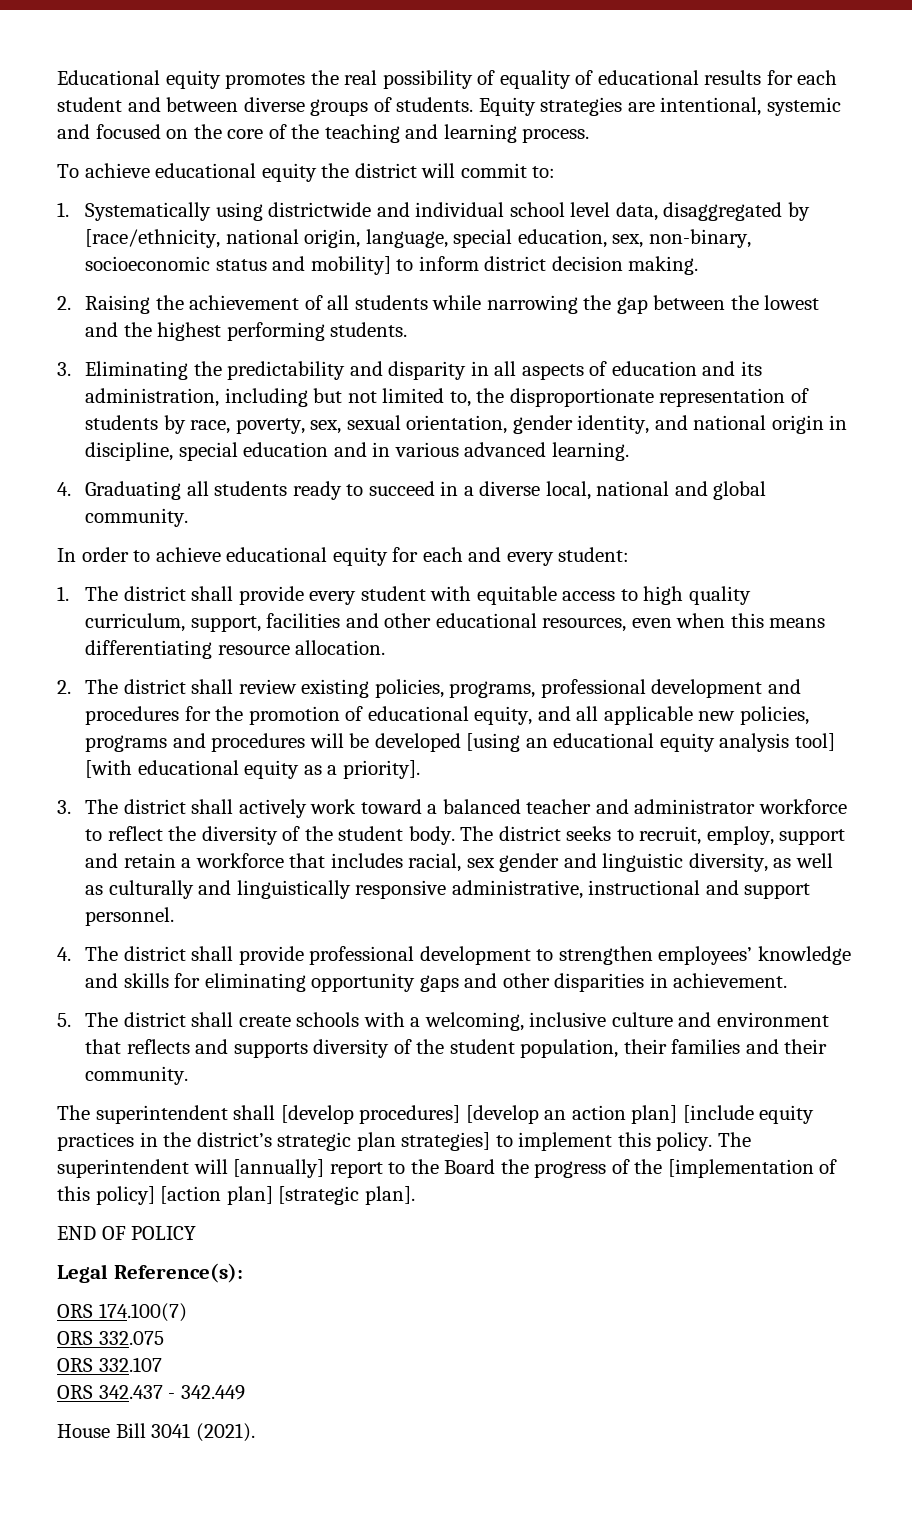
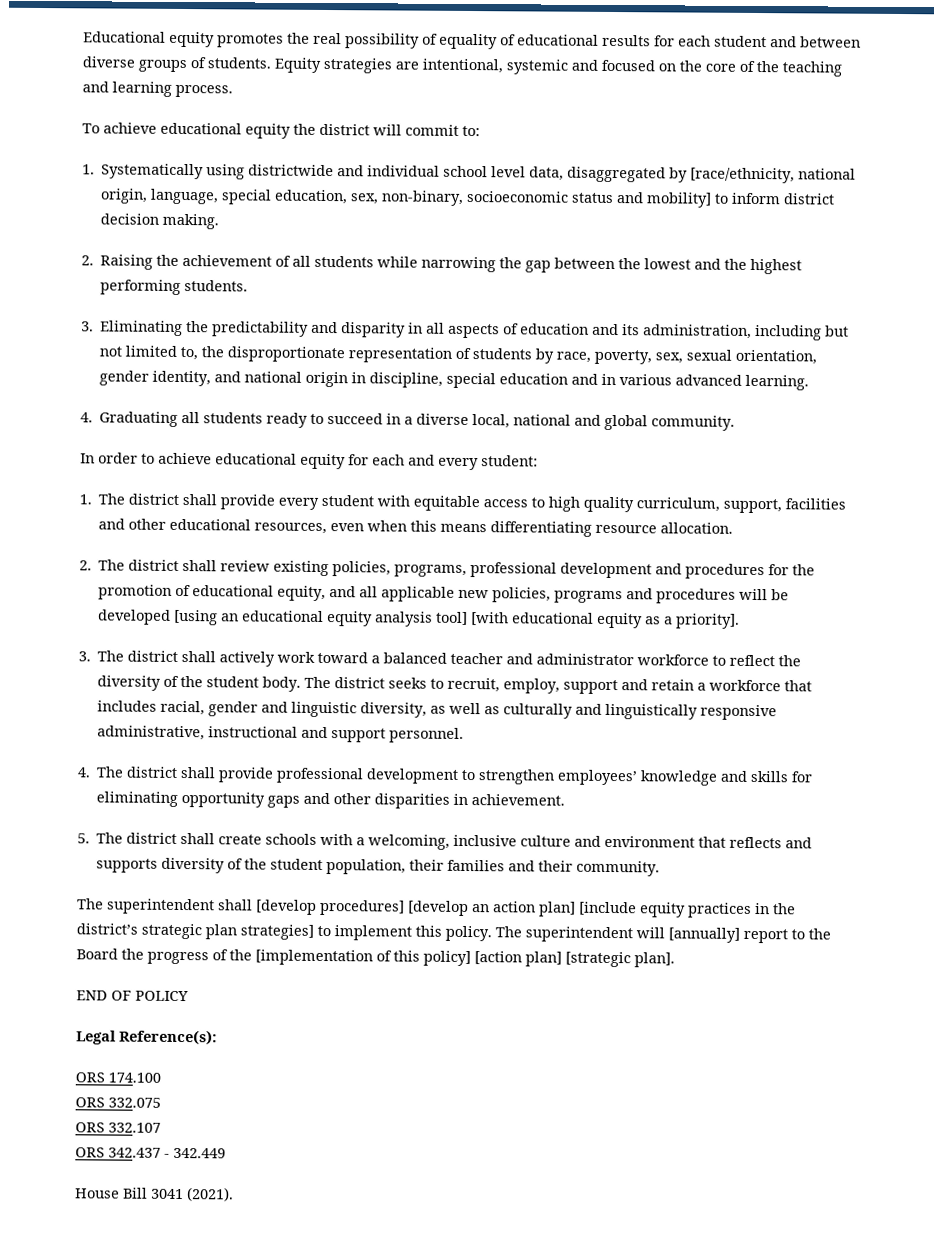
- The district seeks to recruit, employ, support and retain a workforce that includes racial, sex gender and linguistic diversity, as well as culturally and linguistically responsive administrative, instructional and support personnel.
+ The district seeks to recruit, employ, support and retain a workforce that includes racial, gender and linguistic diversity, as well as culturally and linguistically responsive administrative, instructional and support personnel.
- ORS 174.100(7)
+ ORS 174.100

